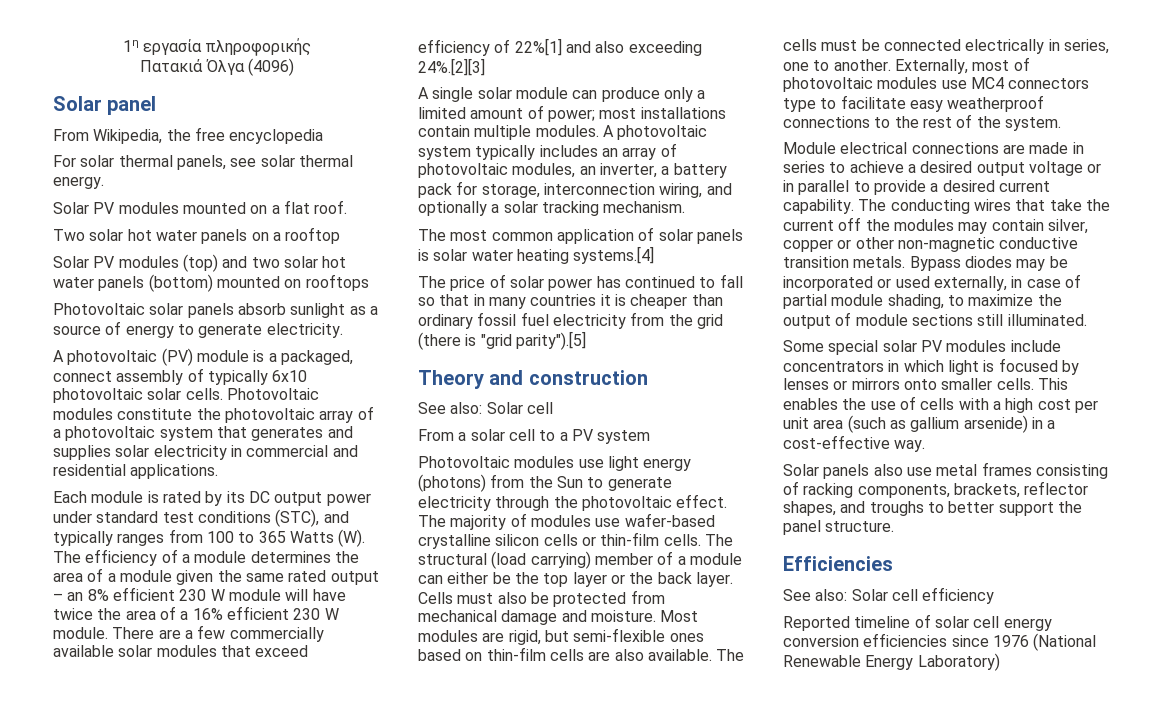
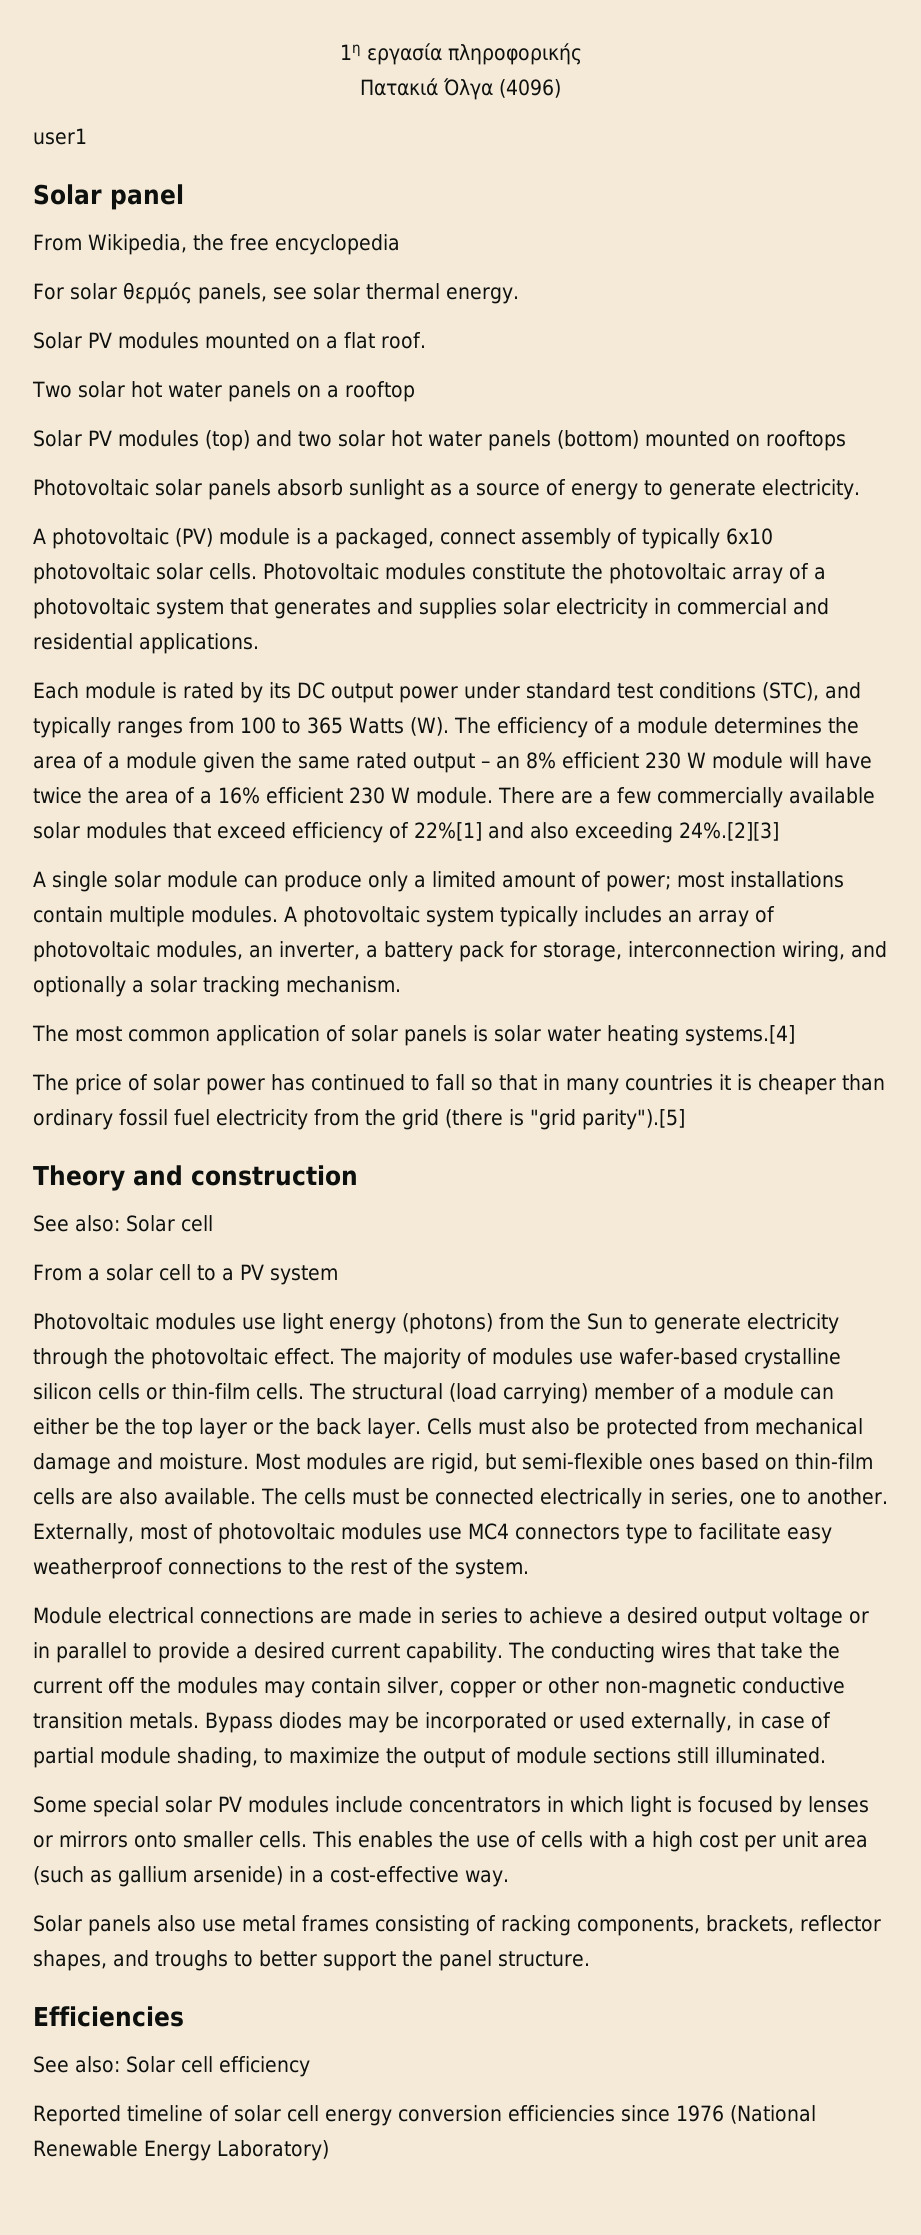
+ user1
- For solar thermal panels, see solar thermal energy.
+ For solar θερμός panels, see solar thermal energy.

